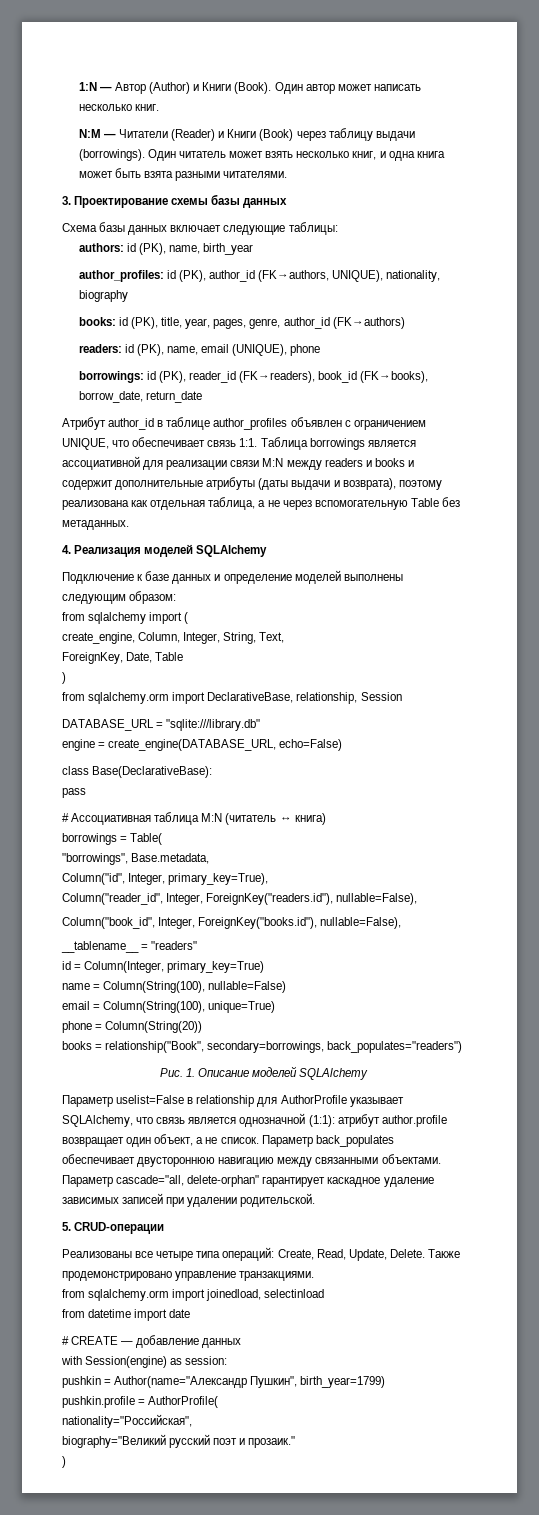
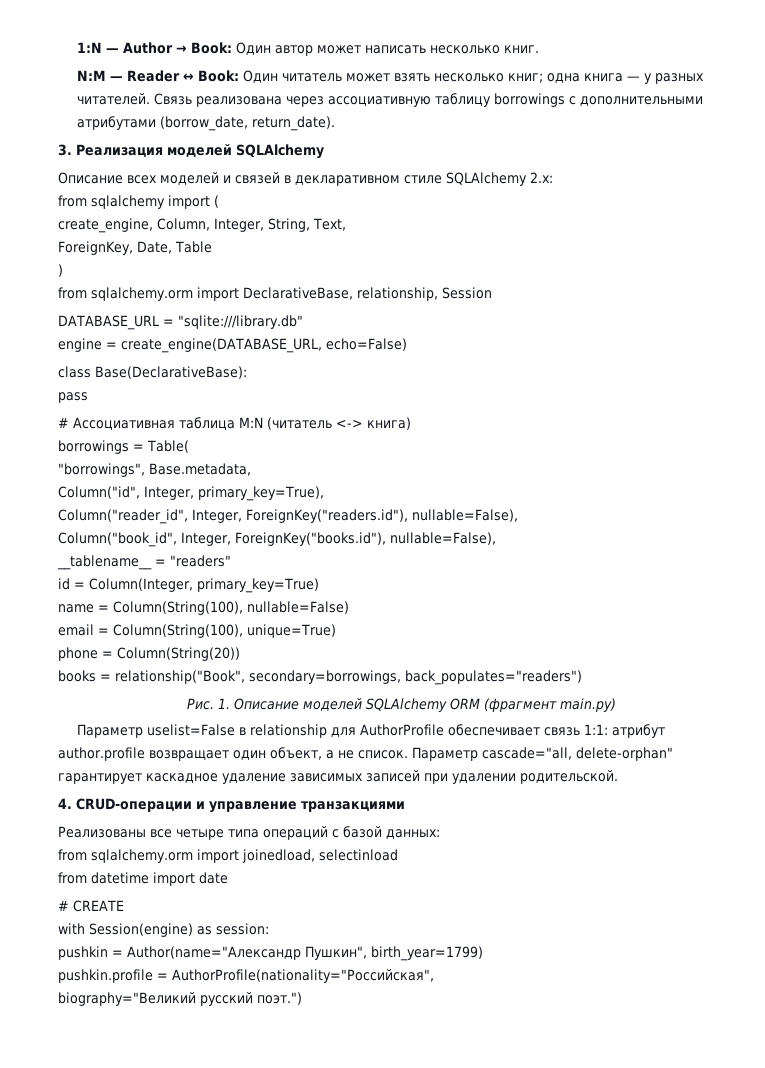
- 1:N — Автор (Author) и Книги (Book). Один автор может написать несколько книг.
+ 1:N — Author → Book: Один автор может написать несколько книг.
- N:M — Читатели (Reader) и Книги (Book) через таблицу выдачи (borrowings). Один читатель может взять несколько книг, и одна книга может быть взята разными читателями.
- 3. Проектирование схемы базы данных
- Схема базы данных включает следующие таблицы:
- authors: id (PK), name, birth_year
- author_profiles: id (PK), author_id (FK→authors, UNIQUE), nationality, biography
- books: id (PK), title, year, pages, genre, author_id (FK→authors)
- readers: id (PK), name, email (UNIQUE), phone
- borrowings: id (PK), reader_id (FK→readers), book_id (FK→books), borrow_date, return_date
- Атрибут author_id в таблице author_profiles объявлен с ограничением UNIQUE, что обеспечивает связь 1:1. Таблица borrowings является ассоциативной для реализации связи M:N между readers и books и содержит дополнительные атрибуты (даты выдачи и возврата), поэтому реализована как отдельная таблица, а не через вспомогательную Table без метаданных.
- 4. Реализация моделей SQLAlchemy
- Подключение к базе данных и определение моделей выполнены следующим образом:
+ N:M — Reader ↔ Book: Один читатель может взять несколько книг; одна книга — у разных читателей. Связь реализована через ассоциативную таблицу borrowings с дополнительными атрибутами (borrow_date, return_date).
+ 3. Реализация моделей SQLAlchemy
+ Описание всех моделей и связей в декларативном стиле SQLAlchemy 2.x:
- # Ассоциативная таблица M:N (читатель ↔ книга)
+ # Ассоциативная таблица M:N (читатель <-> книга)
- Рис. 1. Описание моделей SQLAlchemy
+ Рис. 1. Описание моделей SQLAlchemy ORM (фрагмент main.py)
- Параметр uselist=False в relationship для AuthorProfile указывает SQLAlchemy, что связь является однозначной (1:1): атрибут author.profile возвращает один объект, а не список.
+ Параметр uselist=False в relationship для AuthorProfile обеспечивает связь 1:1: атрибут author.profile возвращает один объект, а не список.
- Параметр back_populates обеспечивает двустороннюю навигацию между связанными объектами. Параметр cascade="all, delete-orphan" гарантирует каскадное удаление зависимых записей при удалении родительской.
+ Параметр cascade="all, delete-orphan" гарантирует каскадное удаление зависимых записей при удалении родительской.
- 5. CRUD-операции
+ 4. CRUD-операции и управление транзакциями
- Реализованы все четыре типа операций: Create, Read, Update, Delete. Также продемонстрировано управление транзакциями.
+ Реализованы все четыре типа операций с базой данных:
- # CREATE — добавление данных
+ # CREATE
- pushkin.profile = AuthorProfile(
- nationality="Российская",
+ pushkin.profile = AuthorProfile(nationality="Российская",
- biography="Великий русский поэт и прозаик."
- )
+ biography="Великий русский поэт.")

